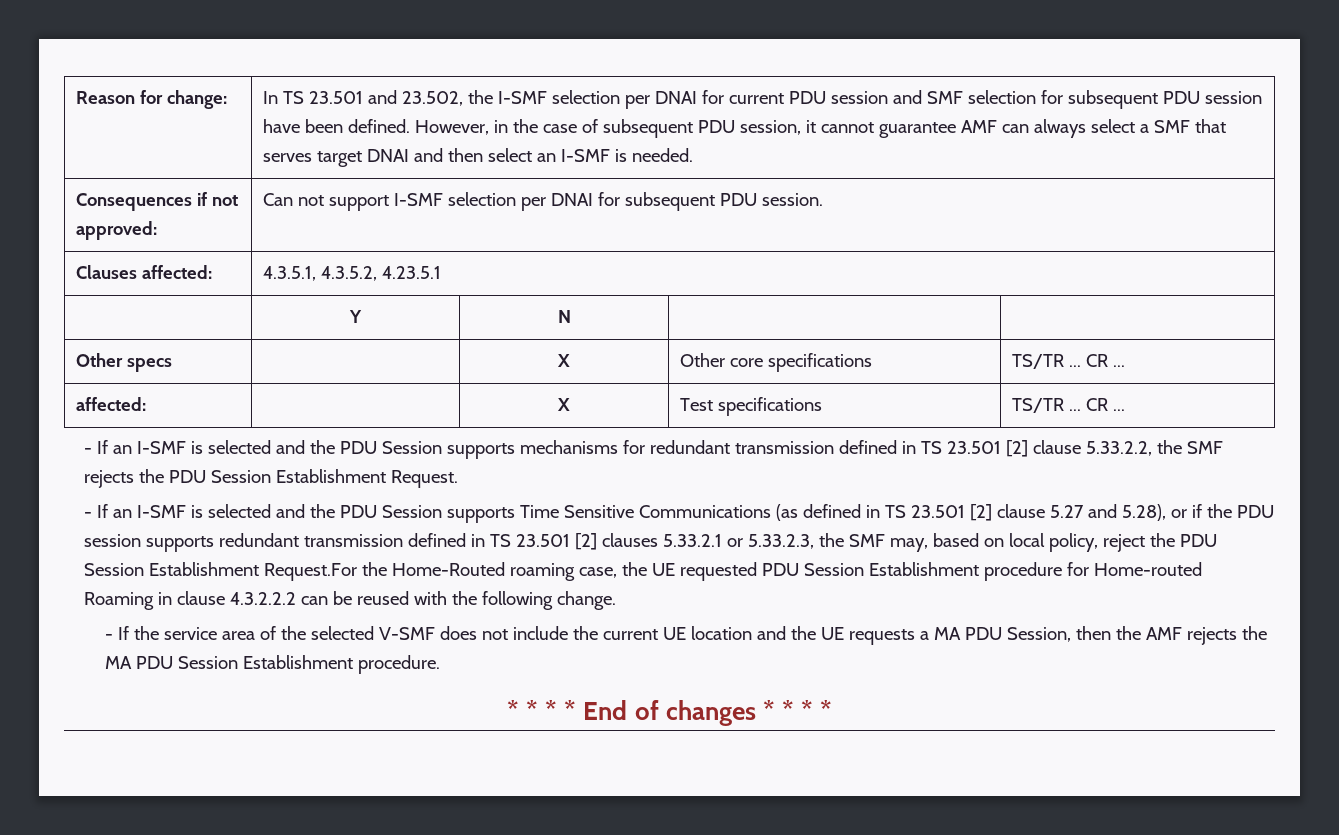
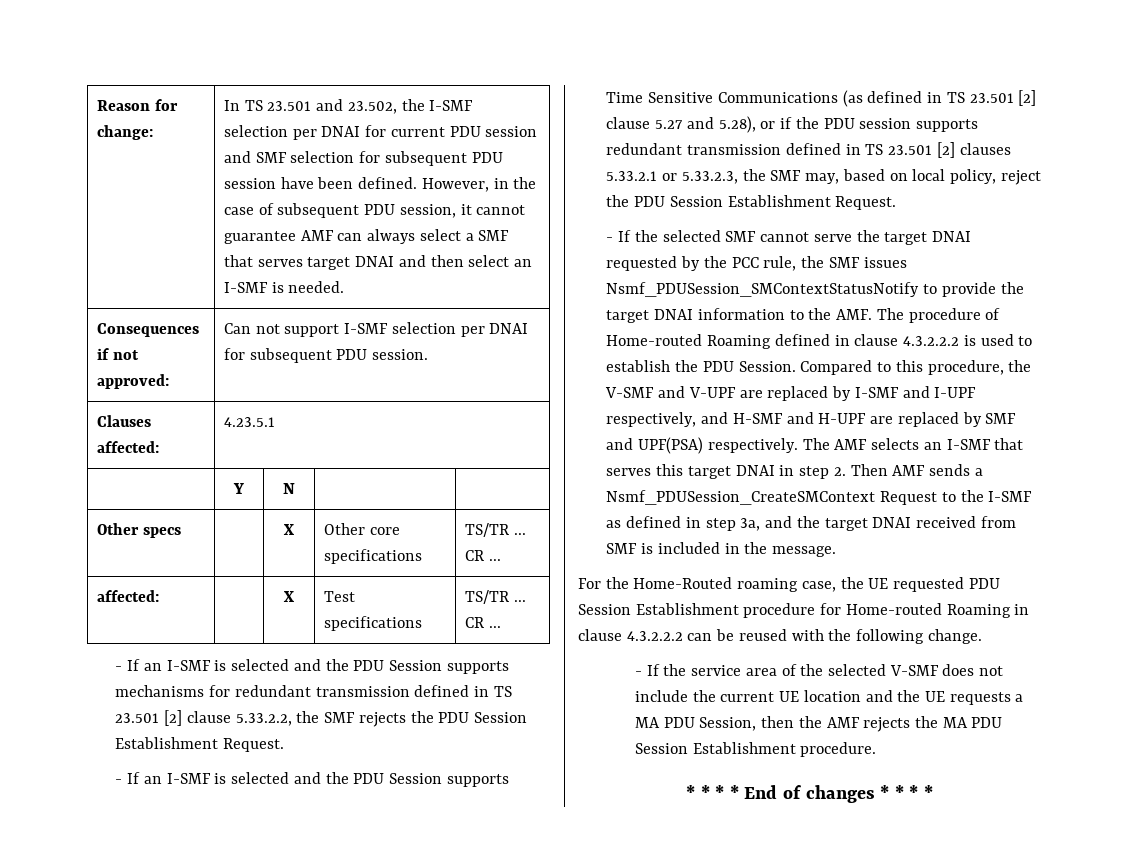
- Clauses affected: | 4.3.5.1, 4.3.5.2, 4.23.5.1
+ Clauses affected: | 4.23.5.1
- - If an I-SMF is selected and the PDU Session supports Time Sensitive Communications (as defined in TS 23.501 [2] clause 5.27 and 5.28), or if the PDU session supports redundant transmission defined in TS 23.501 [2] clauses 5.33.2.1 or 5.33.2.3, the SMF may, based on local policy, reject the PDU Session Establishment Request.For the Home-Routed roaming case, the UE requested PDU Session Establishment procedure for Home-routed Roaming in clause 4.3.2.2.2 can be reused with the following change.
+ - If an I-SMF is selected and the PDU Session supports Time Sensitive Communications (as defined in TS 23.501 [2] clause 5.27 and 5.28), or if the PDU session supports redundant transmission defined in TS 23.501 [2] clauses 5.33.2.1 or 5.33.2.3, the SMF may, based on local policy, reject the PDU Session Establishment Request.
+ - If the selected SMF cannot serve the target DNAI requested by the PCC rule, the SMF issues Nsmf_PDUSession_SMContextStatusNotify to provide the target DNAI information to the AMF. The procedure of Home-routed Roaming defined in clause 4.3.2.2.2 is used to establish the PDU Session. Compared to this procedure, the V-SMF and V-UPF are replaced by I-SMF and I-UPF respectively, and H-SMF and H-UPF are replaced by SMF and UPF(PSA) respectively. The AMF selects an I-SMF that serves this target DNAI in step 2. Then AMF sends a Nsmf_PDUSession_CreateSMContext Request to the I-SMF as defined in step 3a, and the target DNAI received from SMF is included in the message.
+ For the Home-Routed roaming case, the UE requested PDU Session Establishment procedure for Home-routed Roaming in clause 4.3.2.2.2 can be reused with the following change.

